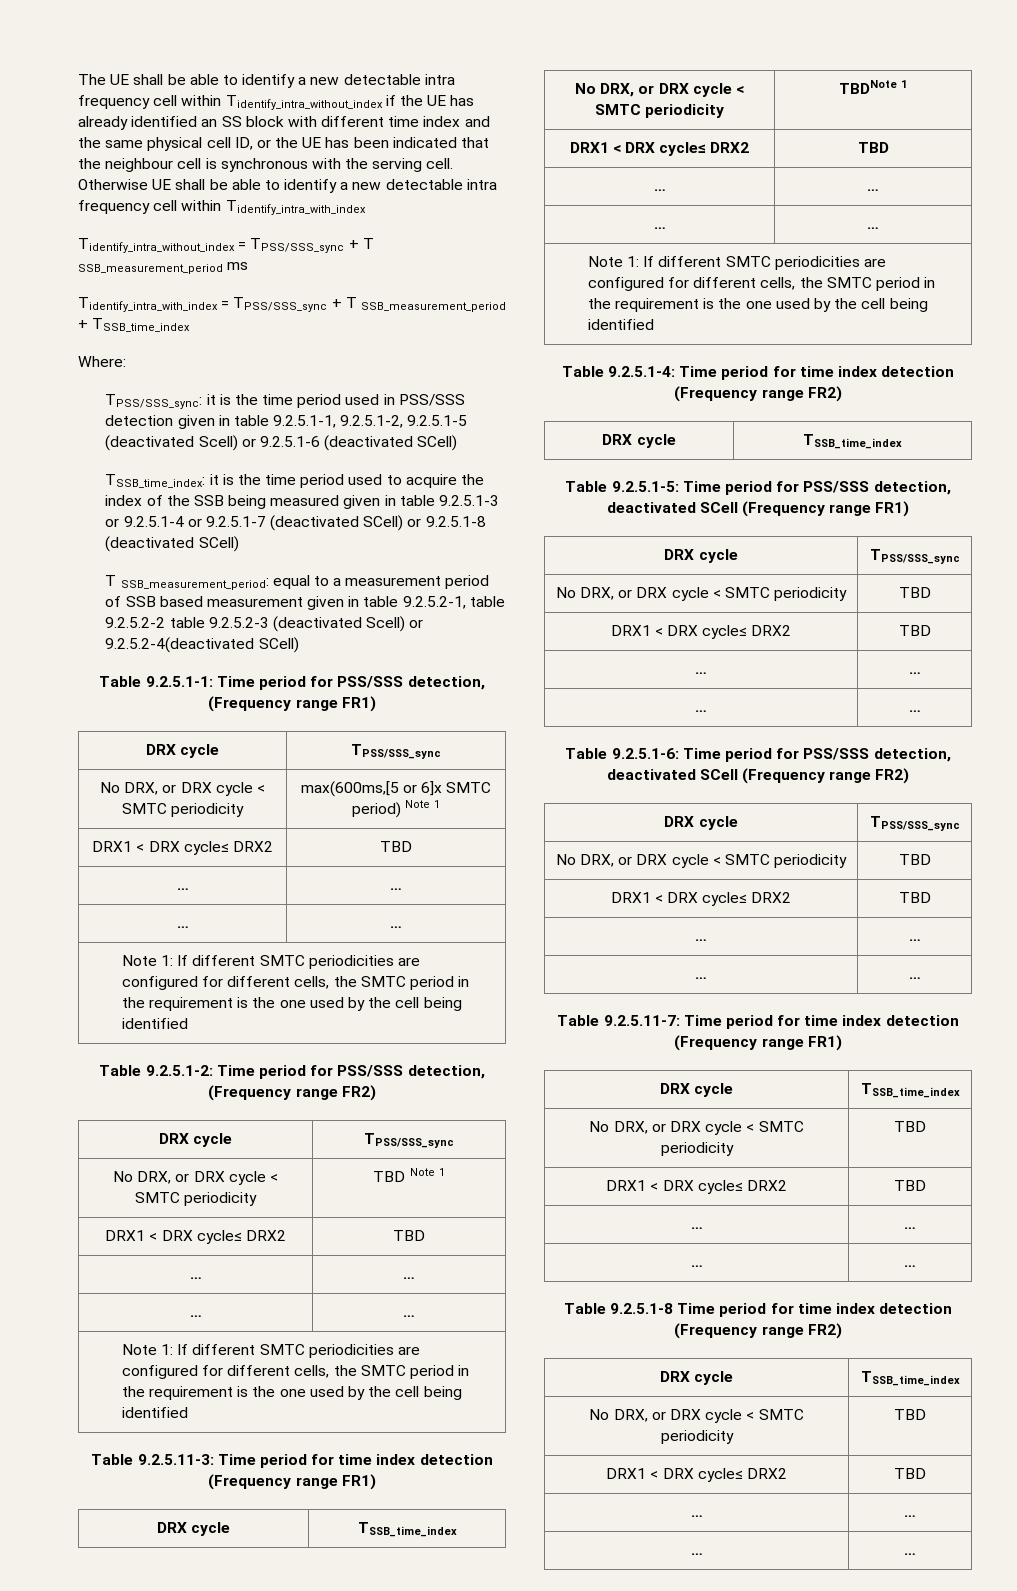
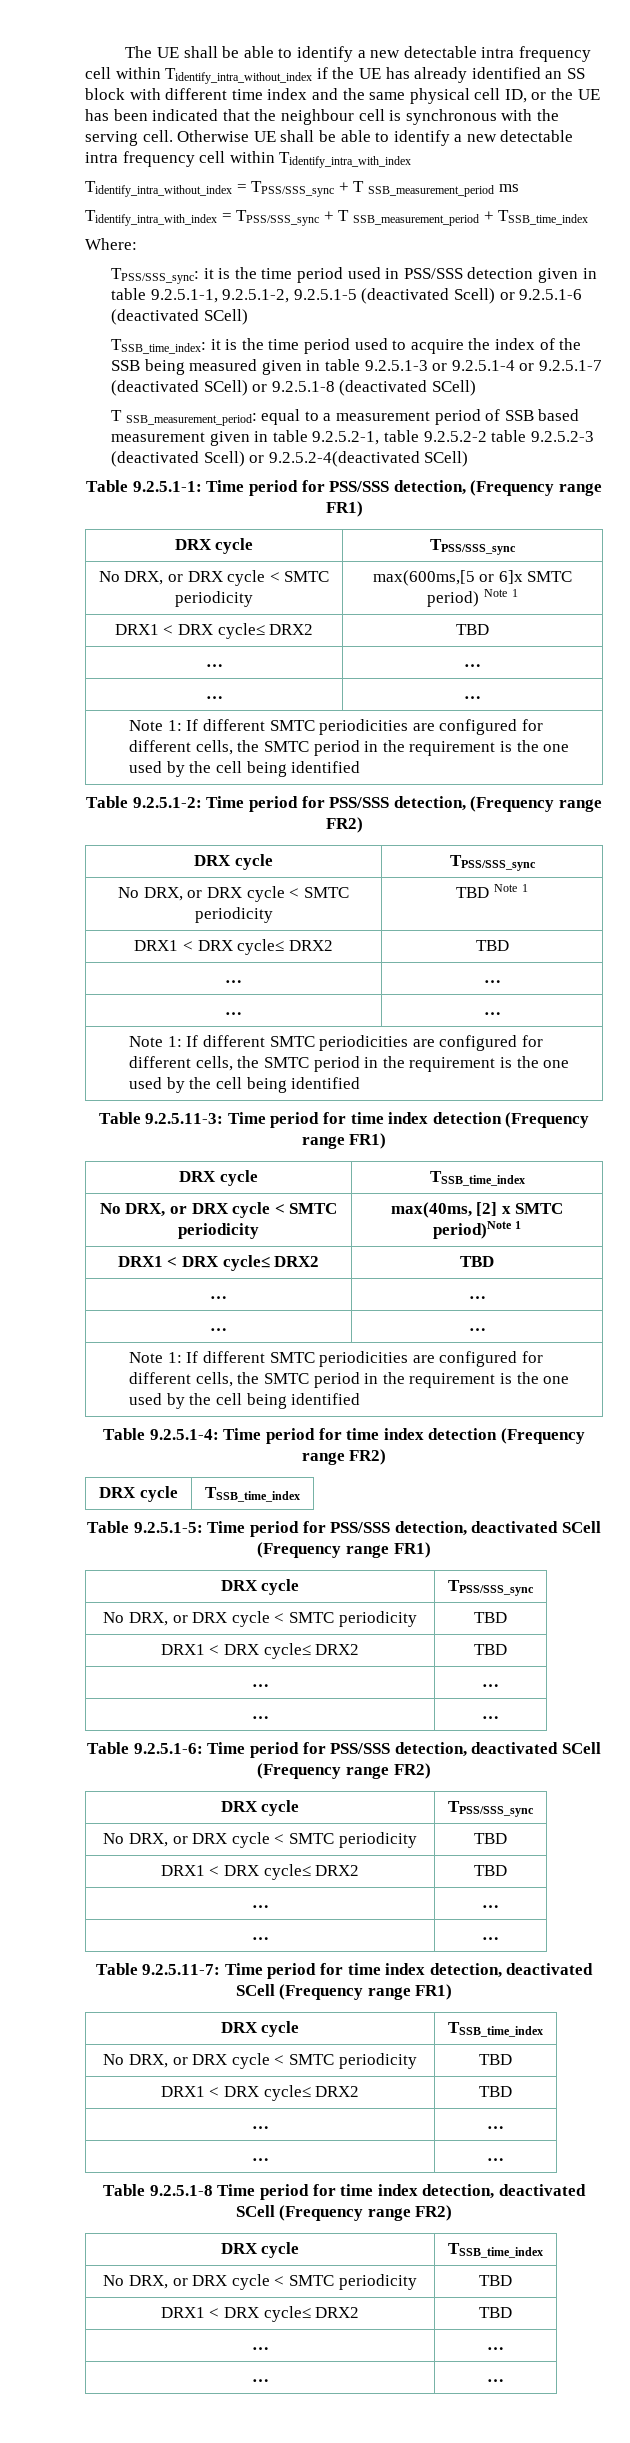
- No DRX, or DRX cycle < SMTC periodicity | TBDNote 1
+ No DRX, or DRX cycle < SMTC periodicity | max(40ms, [2] x SMTC period)Note 1
- Table 9.2.5.11-7: Time period for time index detection (Frequency range FR1)
+ Table 9.2.5.11-7: Time period for time index detection, deactivated SCell (Frequency range FR1)
- Table 9.2.5.1-8 Time period for time index detection (Frequency range FR2)
+ Table 9.2.5.1-8 Time period for time index detection, deactivated SCell (Frequency range FR2)

